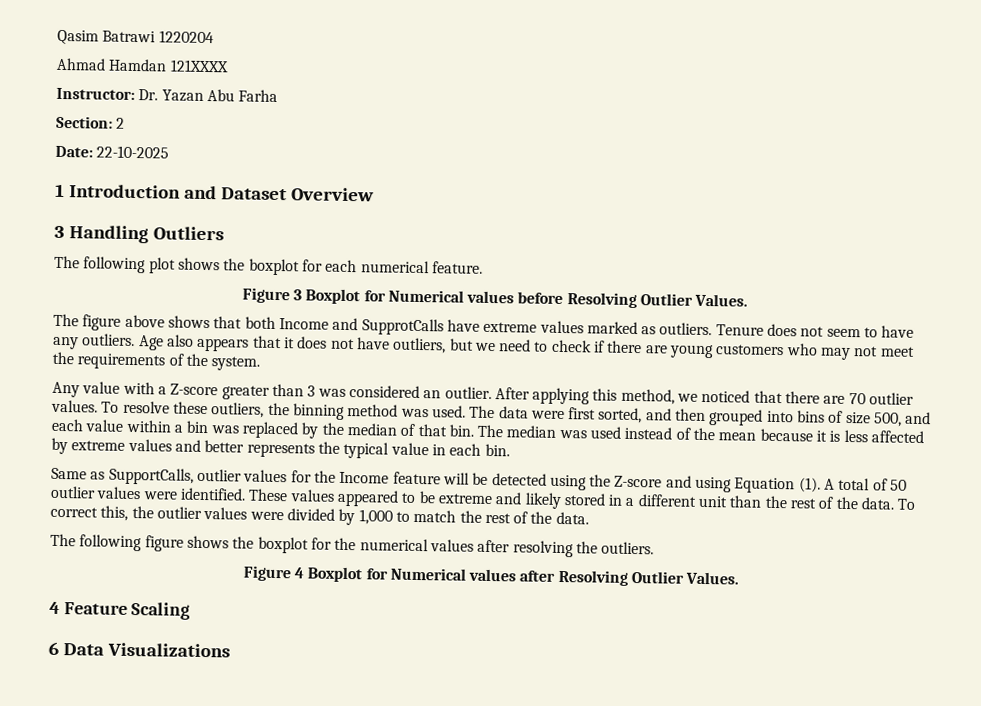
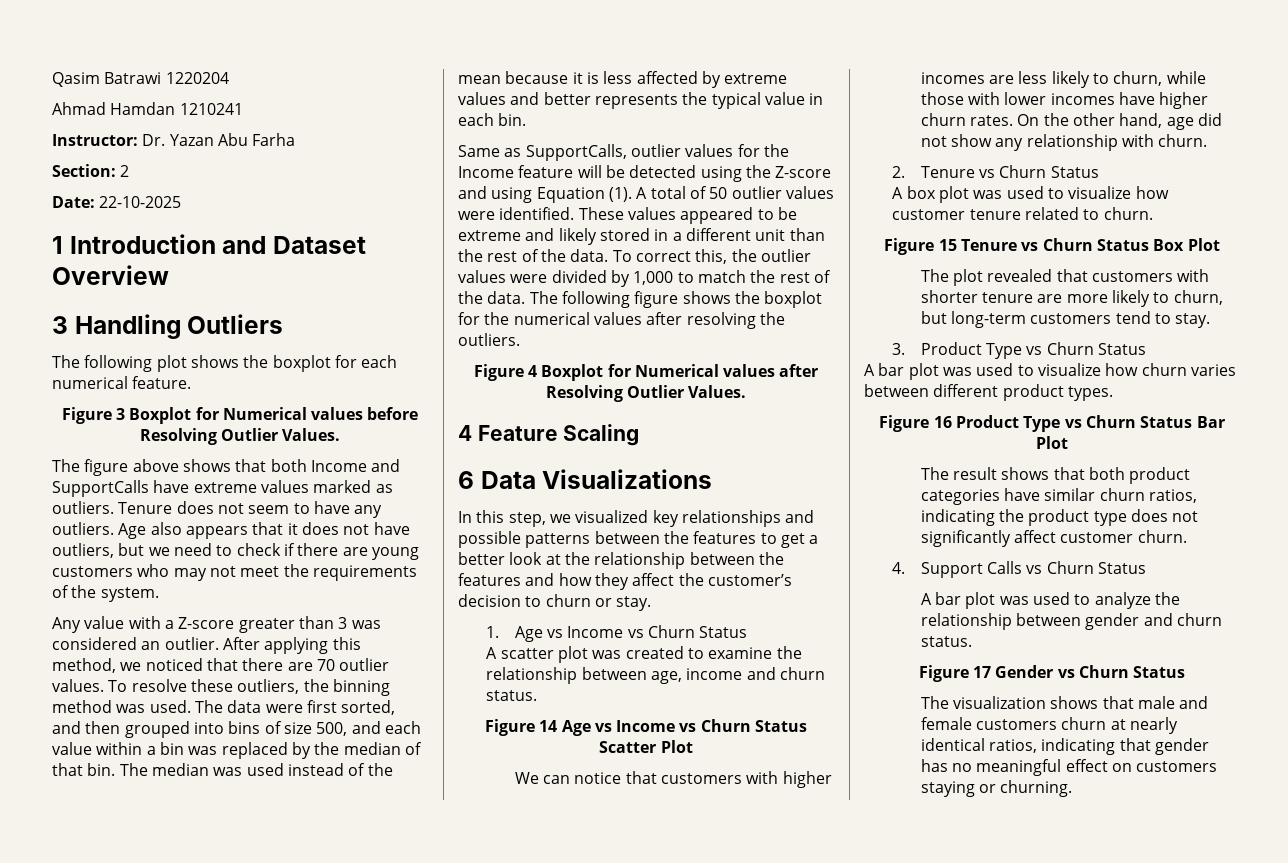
- Ahmad Hamdan 121XXXX
+ Ahmad Hamdan 1210241
- The figure above shows that both Income and SupprotCalls have extreme values marked as outliers.
+ The figure above shows that both Income and SupportCalls have extreme values marked as outliers.
- To correct this, the outlier values were divided by 1,000 to match the rest of the data.
- The following figure shows the boxplot for the numerical values after resolving the outliers.
+ To correct this, the outlier values were divided by 1,000 to match the rest of the data. The following figure shows the boxplot for the numerical values after resolving the outliers.
+ In this step, we visualized key relationships and possible patterns between the features to get a better look at the relationship between the features and how they affect the customer’s decision to churn or stay.
+ 1. Age vs Income vs Churn Status
+ A scatter plot was created to examine the relationship between age, income and churn status.
+ Figure 14 Age vs Income vs Churn Status Scatter Plot
+ We can notice that customers with higher incomes are less likely to churn, while those with lower incomes have higher churn rates. On the other hand, age did not show any relationship with churn.
+ 2. Tenure vs Churn Status
+ A box plot was used to visualize how customer tenure related to churn.
+ Figure 15 Tenure vs Churn Status Box Plot
+ The plot revealed that customers with shorter tenure are more likely to churn, but long-term customers tend to stay.
+ 3. Product Type vs Churn Status
+ A bar plot was used to visualize how churn varies between different product types.
+ Figure 16 Product Type vs Churn Status Bar Plot
+ The result shows that both product categories have similar churn ratios, indicating the product type does not significantly affect customer churn.
+ 4. Support Calls vs Churn Status
+ A bar plot was used to analyze the relationship between gender and churn status.
+ Figure 17 Gender vs Churn Status
+ The visualization shows that male and female customers churn at nearly identical ratios, indicating that gender has no meaningful effect on customers staying or churning.

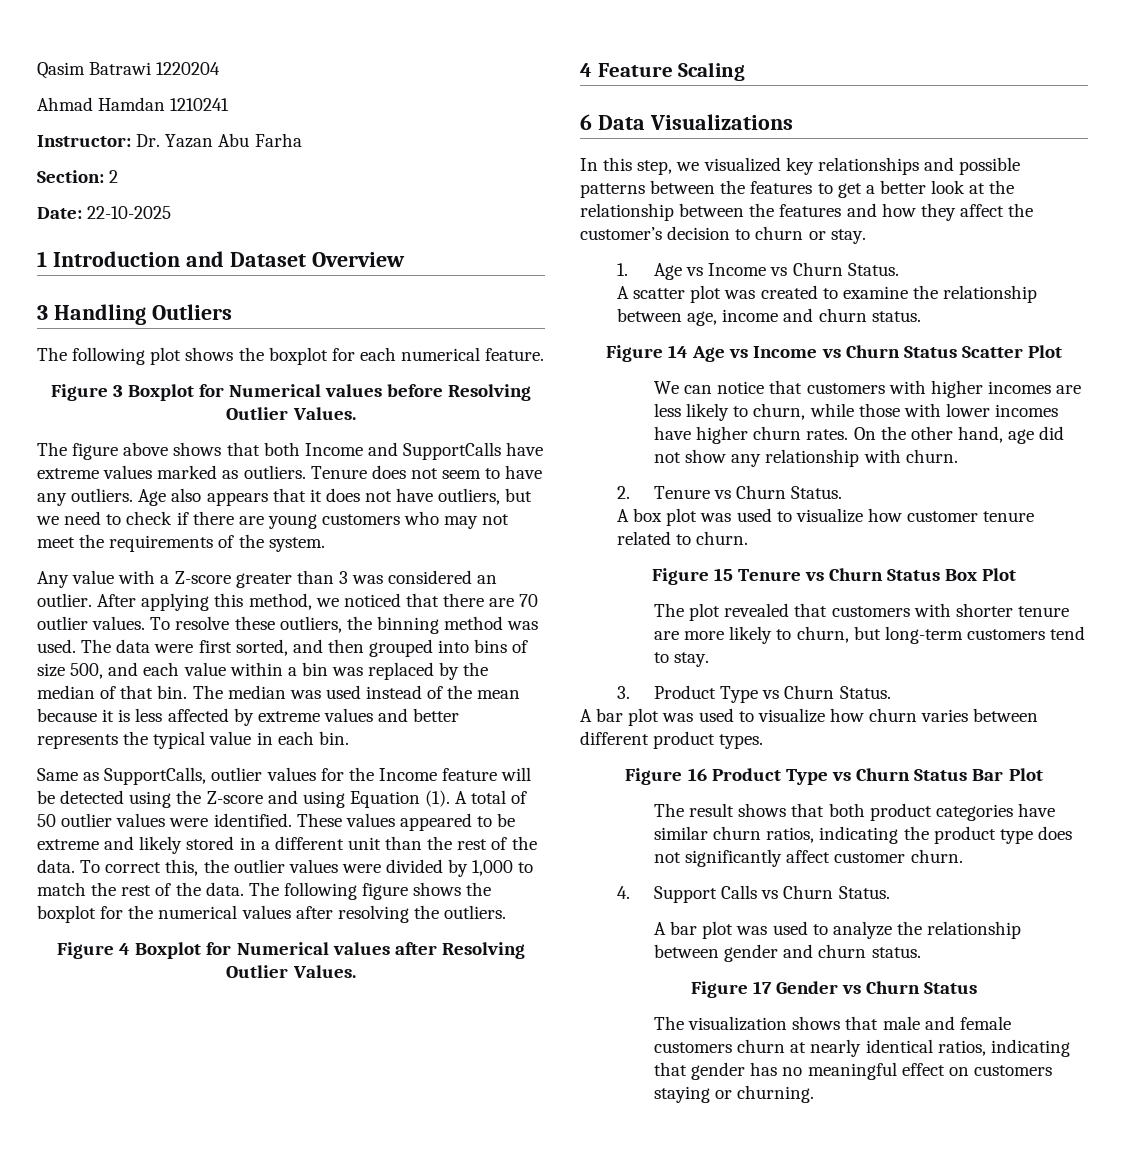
- 1. Age vs Income vs Churn Status
+ 1. Age vs Income vs Churn Status.
- 2. Tenure vs Churn Status
+ 2. Tenure vs Churn Status.
- 3. Product Type vs Churn Status
+ 3. Product Type vs Churn Status.
- 4. Support Calls vs Churn Status
+ 4. Support Calls vs Churn Status.

